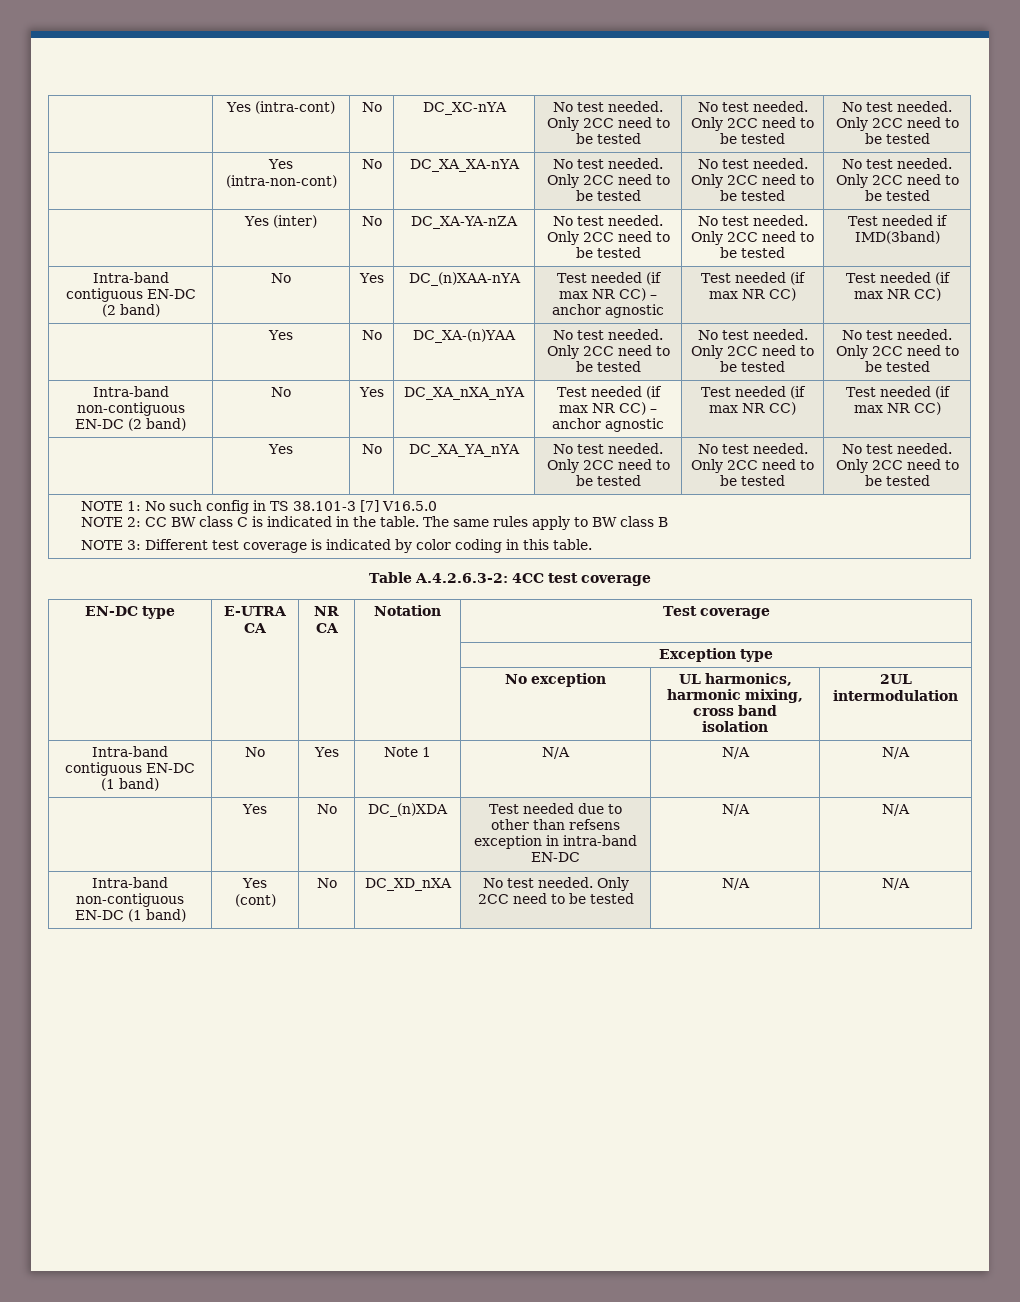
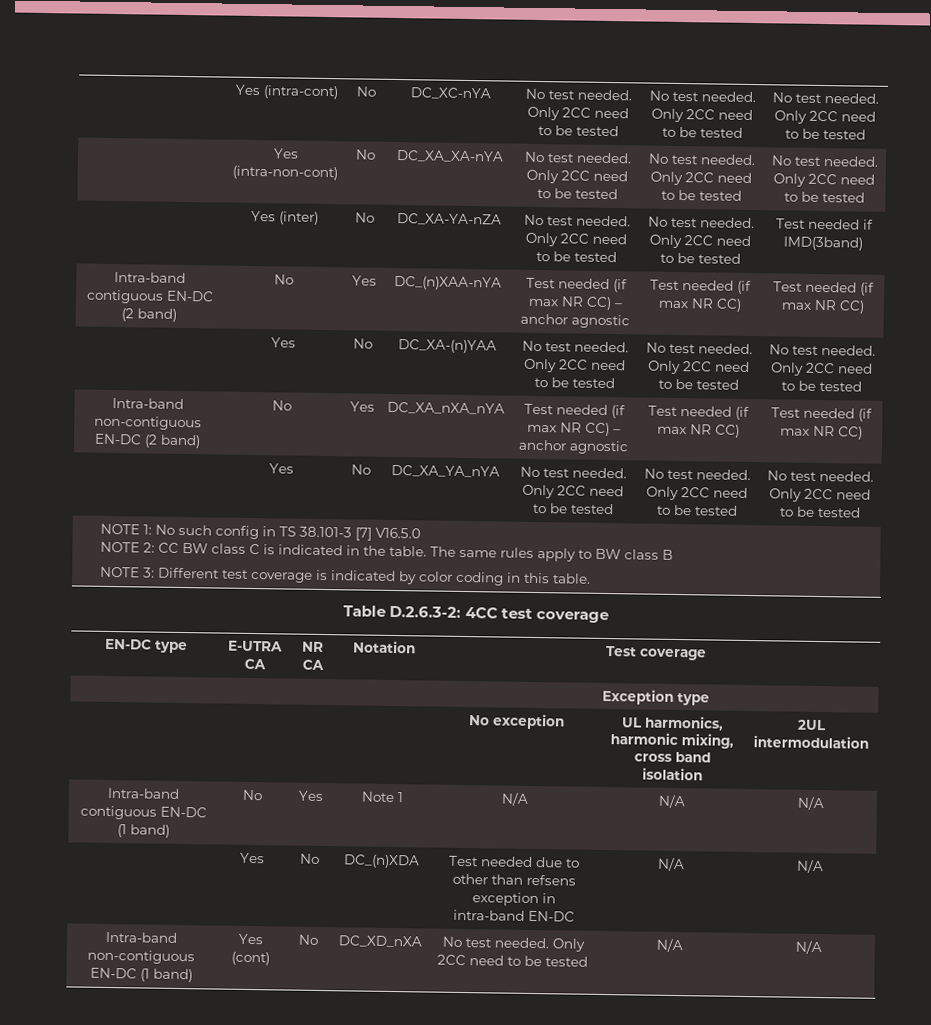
- Table A.4.2.6.3-2: 4CC test coverage
+ Table D.2.6.3-2: 4CC test coverage

